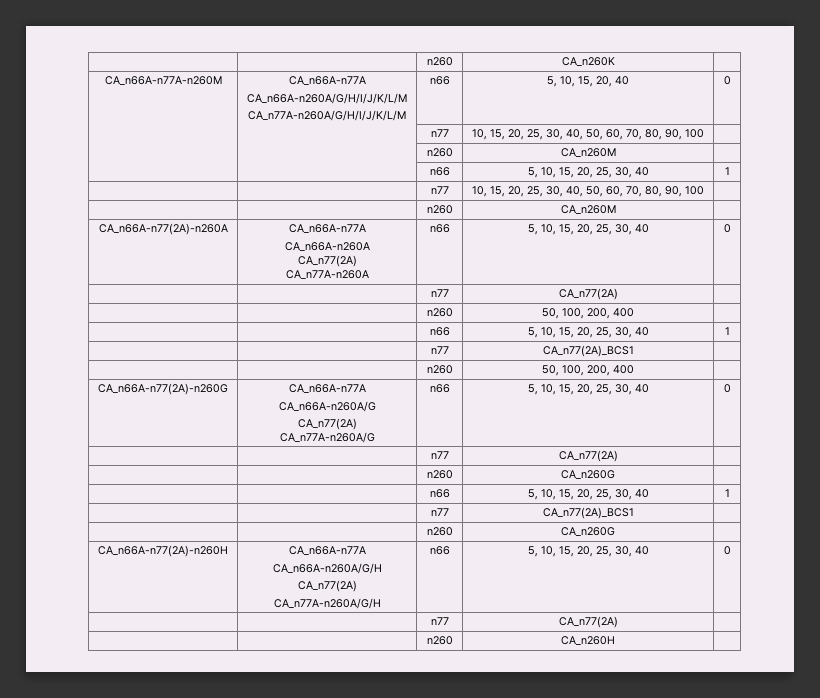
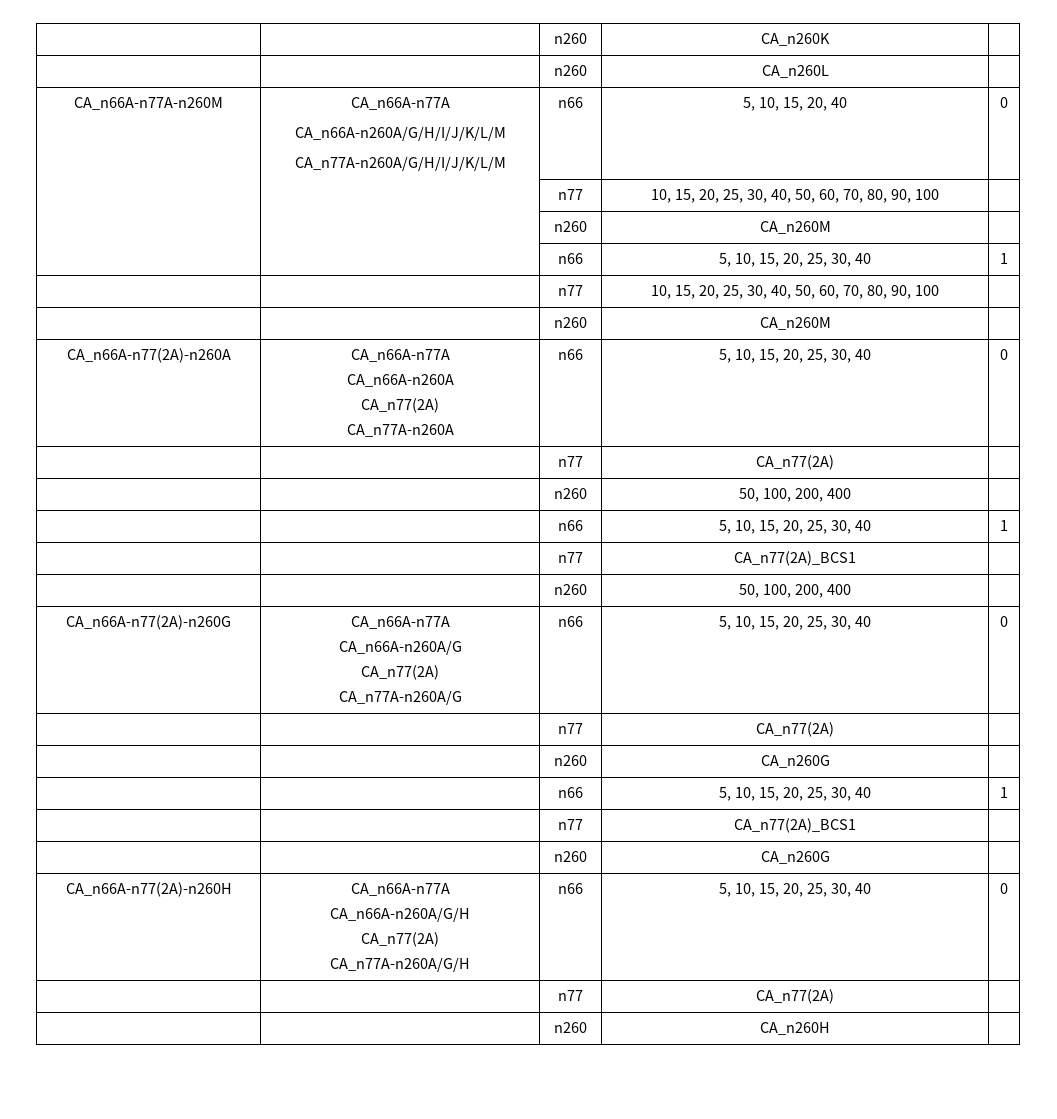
+ | | n260 | CA_n260L |

